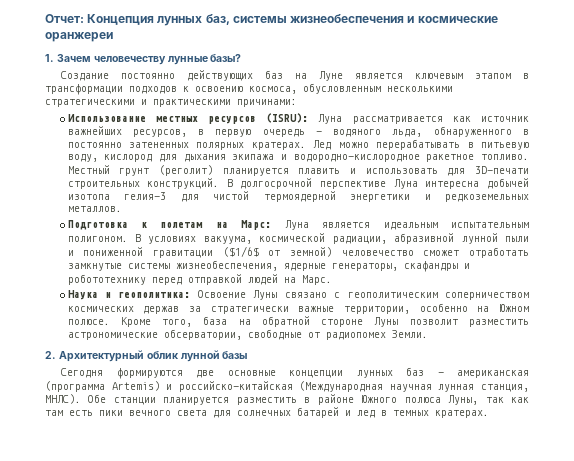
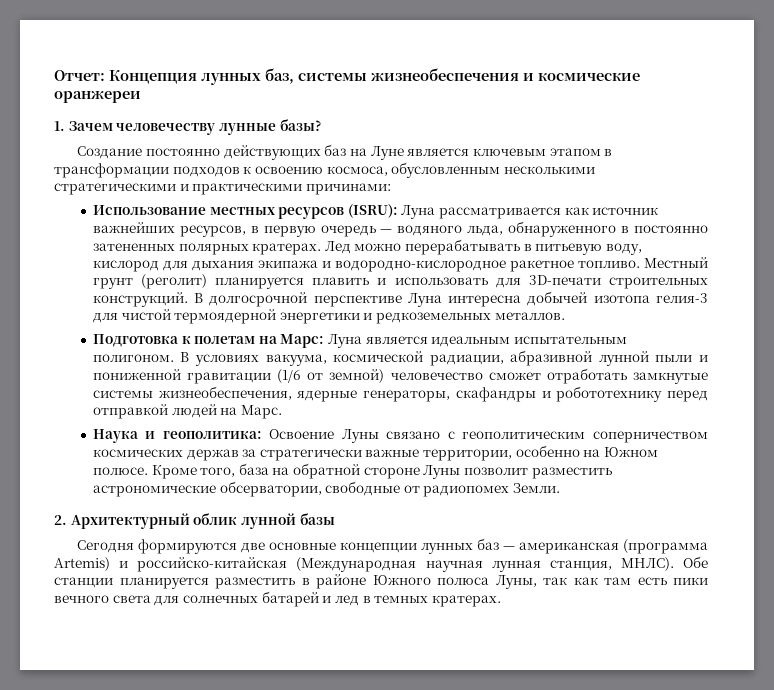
- В условиях вакуума, космической радиации, абразивной лунной пыли и пониженной гравитации ($1/6$ от земной) человечество сможет отработать замкнутые системы жизнеобеспечения, ядерные генераторы, скафандры и робототехнику перед отправкой людей на Марс.
+ В условиях вакуума, космической радиации, абразивной лунной пыли и пониженной гравитации (1/6 от земной) человечество сможет отработать замкнутые системы жизнеобеспечения, ядерные генераторы, скафандры и робототехнику перед отправкой людей на Марс.

